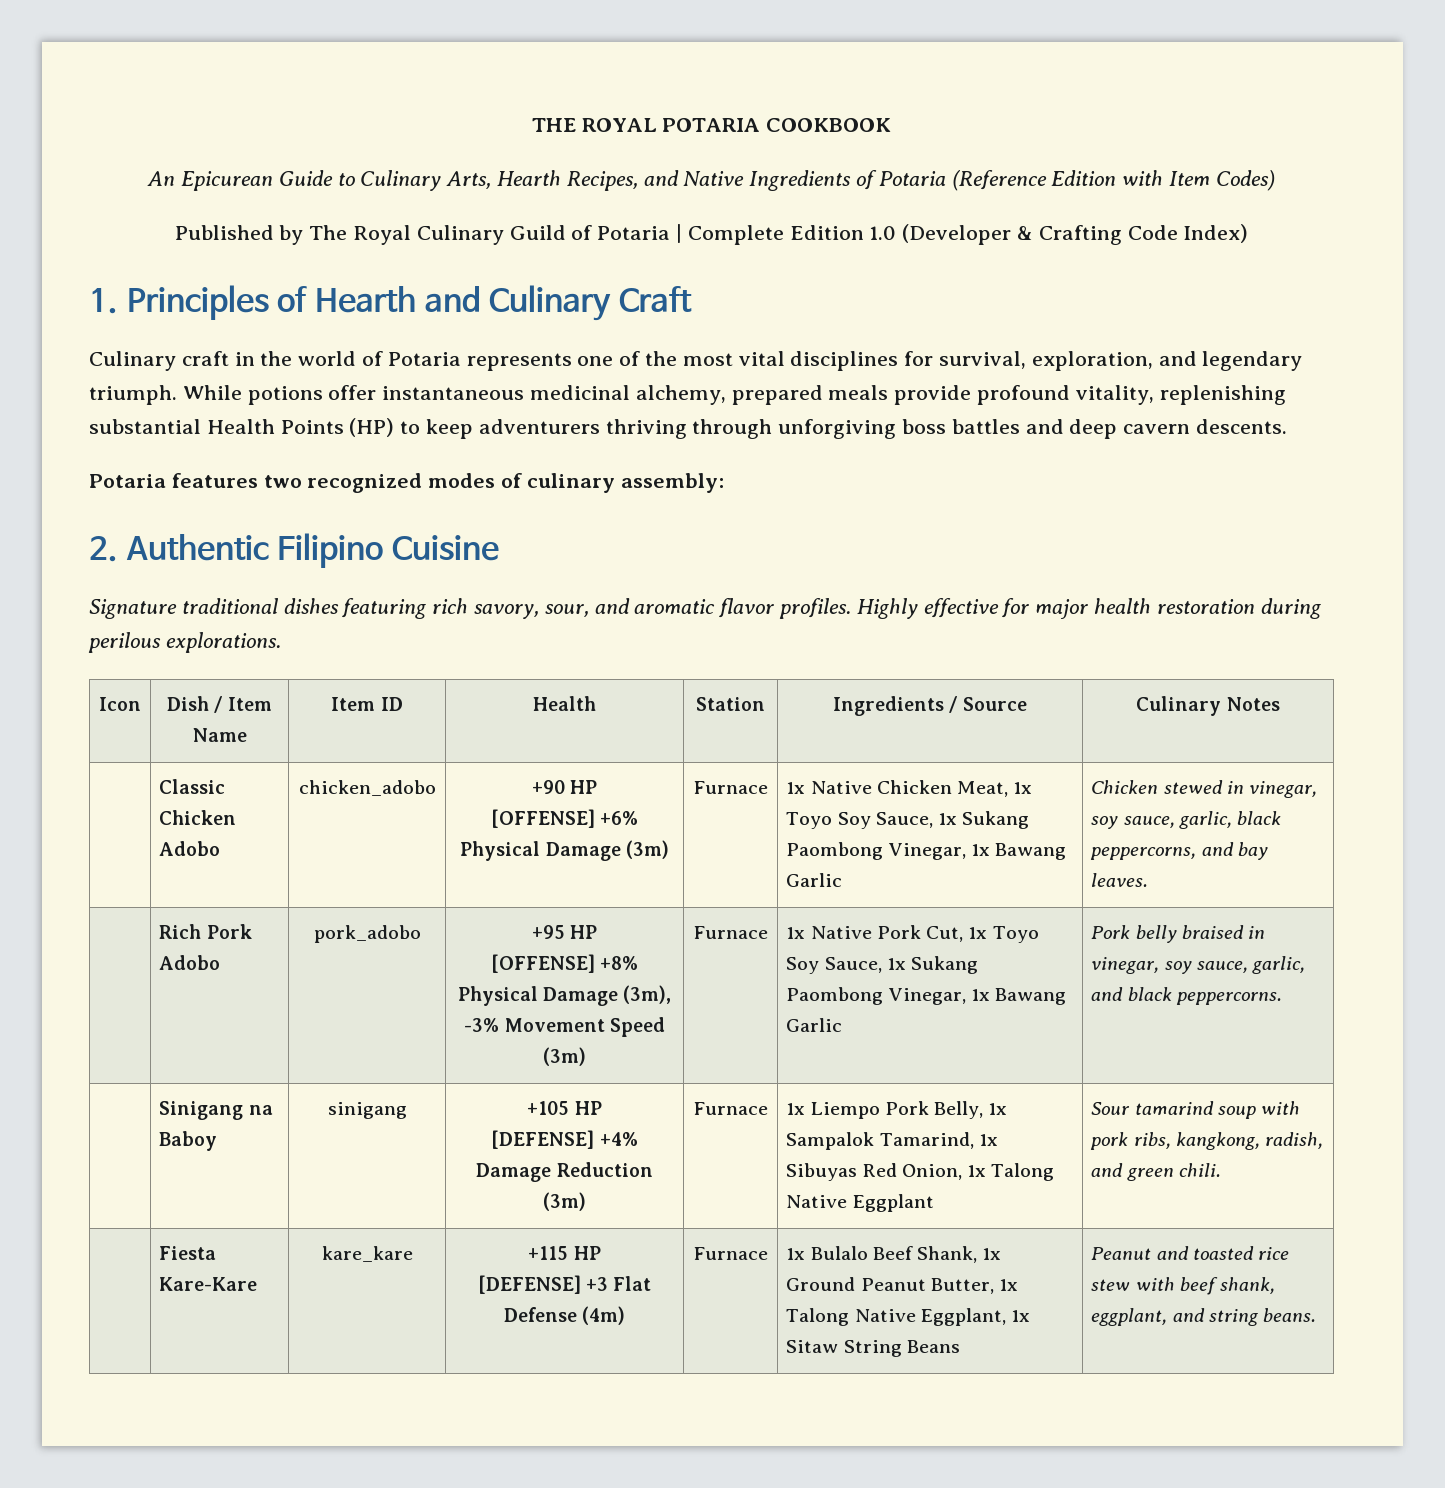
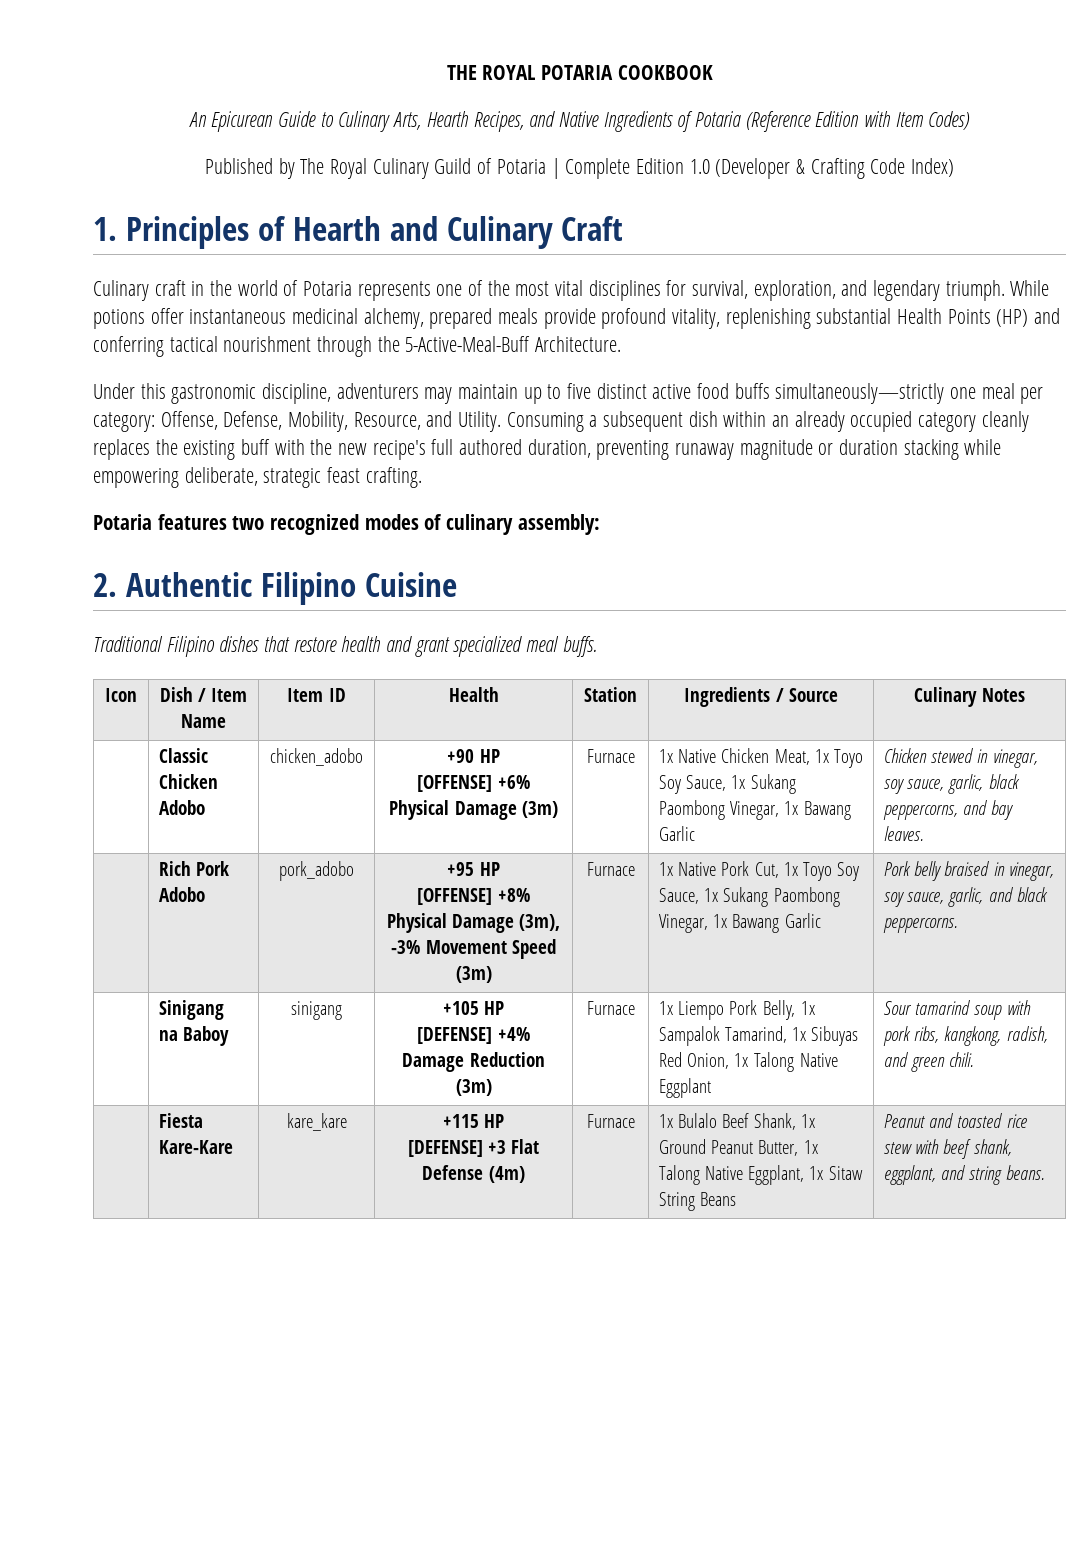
- While potions offer instantaneous medicinal alchemy, prepared meals provide profound vitality, replenishing substantial Health Points (HP) to keep adventurers thriving through unforgiving boss battles and deep cavern descents.
+ While potions offer instantaneous medicinal alchemy, prepared meals provide profound vitality, replenishing substantial Health Points (HP) and conferring tactical nourishment through the 5-Active-Meal-Buff Architecture.
+ Under this gastronomic discipline, adventurers may maintain up to five distinct active food buffs simultaneously—strictly one meal per category: Offense, Defense, Mobility, Resource, and Utility. Consuming a subsequent dish within an already occupied category cleanly replaces the existing buff with the new recipe's full authored duration, preventing runaway magnitude or duration stacking while empowering deliberate, strategic feast crafting.
- Signature traditional dishes featuring rich savory, sour, and aromatic flavor profiles. Highly effective for major health restoration during perilous explorations.
+ Traditional Filipino dishes that restore health and grant specialized meal buffs.

